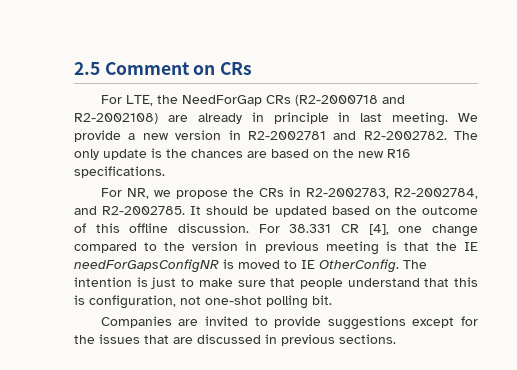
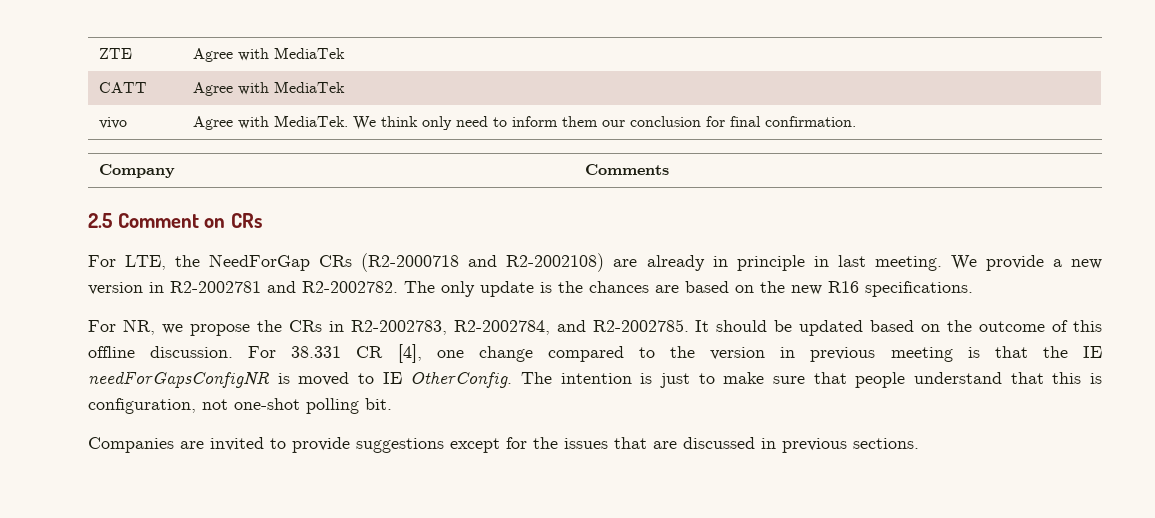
+ ZTE | Agree with MediaTek
+ CATT | Agree with MediaTek
+ vivo | Agree with MediaTek. We think only need to inform them our conclusion for final confirmation.
+ Company | Comments

